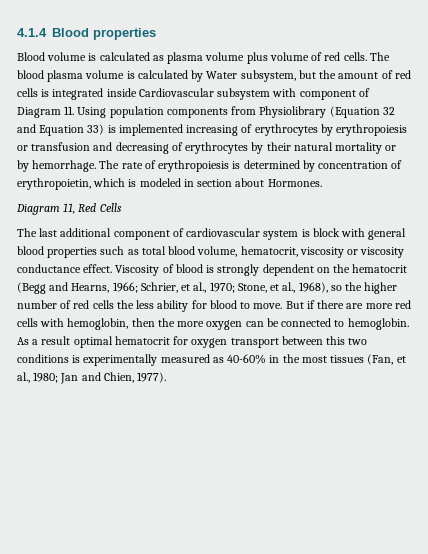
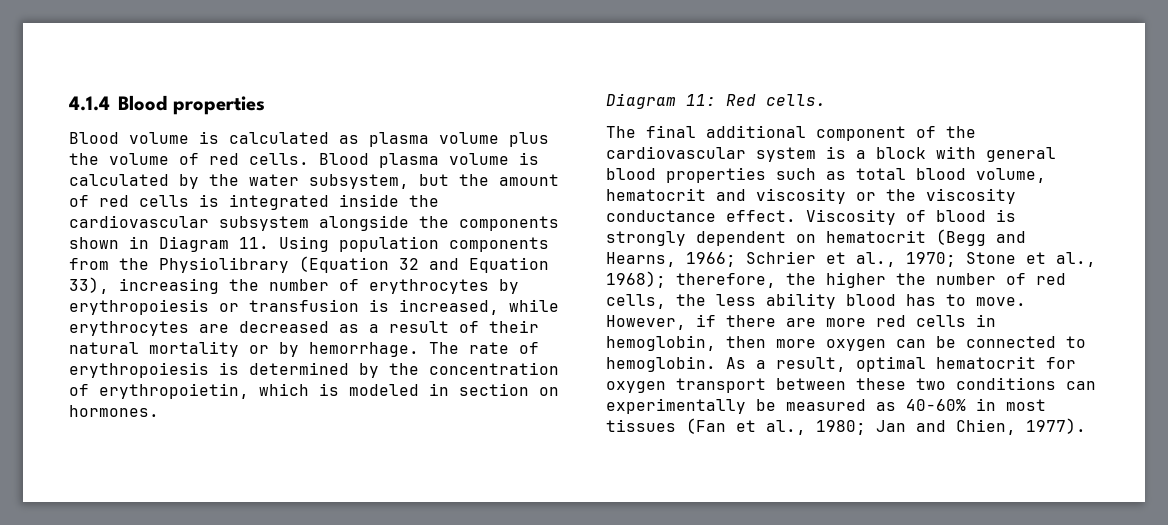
- Blood volume is calculated as plasma volume plus volume of red cells.
+ Blood volume is calculated as plasma volume plus the volume of red cells.
- The blood plasma volume is calculated by Water subsystem, but the amount of red cells is integrated inside Cardiovascular subsystem with component of Diagram 11. Using population components from Physiolibrary (Equation 32 and Equation 33) is implemented increasing of erythrocytes by erythropoiesis or transfusion and decreasing of erythrocytes by their natural mortality or by hemorrhage.
+ Blood plasma volume is calculated by the water subsystem, but the amount of red cells is integrated inside the cardiovascular subsystem alongside the components shown in Diagram 11. Using population components from the Physiolibrary (Equation 32 and Equation 33), increasing the number of erythrocytes by erythropoiesis or transfusion is increased, while erythrocytes are decreased as a result of their natural mortality or by hemorrhage.
- The rate of erythropoiesis is determined by concentration of erythropoietin, which is modeled in section about Hormones.
- Diagram 11, Red Cells
- The last additional component of cardiovascular system is block with general blood properties such as total blood volume, hematocrit, viscosity or viscosity conductance effect.
+ The rate of erythropoiesis is determined by the concentration of erythropoietin, which is modeled in section on hormones.
+ Diagram 11: Red cells.
+ The final additional component of the cardiovascular system is a block with general blood properties such as total blood volume, hematocrit and viscosity or the viscosity conductance effect.
- Viscosity of blood is strongly dependent on the hematocrit (Begg and Hearns, 1966; Schrier, et al., 1970; Stone, et al., 1968), so the higher number of red cells the less ability for blood to move.
+ Viscosity of blood is strongly dependent on hematocrit (Begg and Hearns, 1966; Schrier et al., 1970; Stone et al., 1968); therefore, the higher the number of red cells, the less ability blood has to move.
- But if there are more red cells with hemoglobin, then the more oxygen can be connected to hemoglobin.
+ However, if there are more red cells in hemoglobin, then more oxygen can be connected to hemoglobin.
- As a result optimal hematocrit for oxygen transport between this two conditions is experimentally measured as 40-60% in the most tissues (Fan, et al., 1980; Jan and Chien, 1977).
+ As a result, optimal hematocrit for oxygen transport between these two conditions can experimentally be measured as 40-60% in most tissues (Fan et al., 1980; Jan and Chien, 1977).

